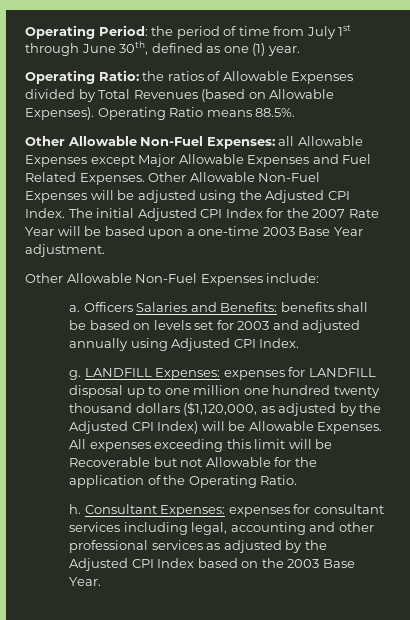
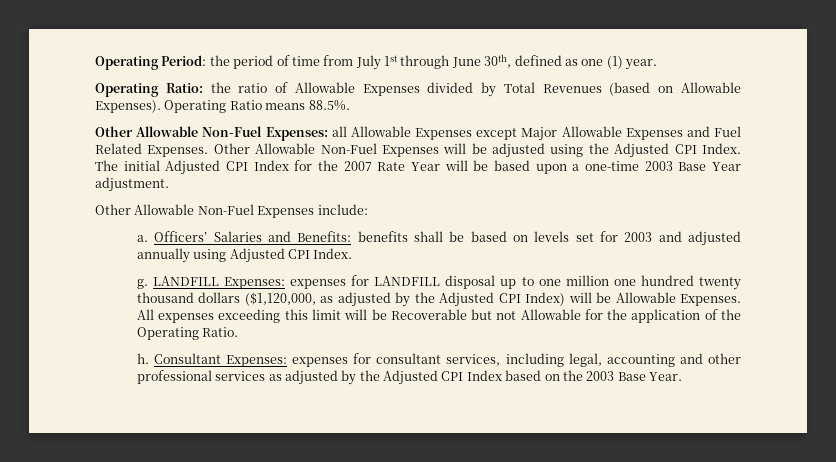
- Operating Ratio: the ratios of Allowable Expenses divided by Total Revenues (based on Allowable Expenses).
+ Operating Ratio: the ratio of Allowable Expenses divided by Total Revenues (based on Allowable Expenses).
- Officers Salaries and Benefits: benefits shall be based on levels set for 2003 and adjusted annually using Adjusted CPI Index.
+ Officers’ Salaries and Benefits: benefits shall be based on levels set for 2003 and adjusted annually using Adjusted CPI Index.
- Consultant Expenses: expenses for consultant services including legal, accounting and other professional services as adjusted by the Adjusted CPI Index based on the 2003 Base Year.
+ Consultant Expenses: expenses for consultant services, including legal, accounting and other professional services as adjusted by the Adjusted CPI Index based on the 2003 Base Year.

